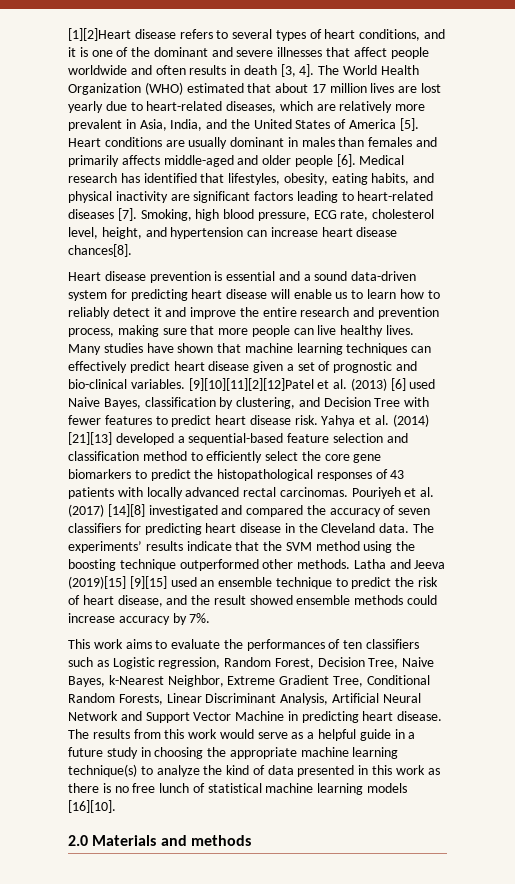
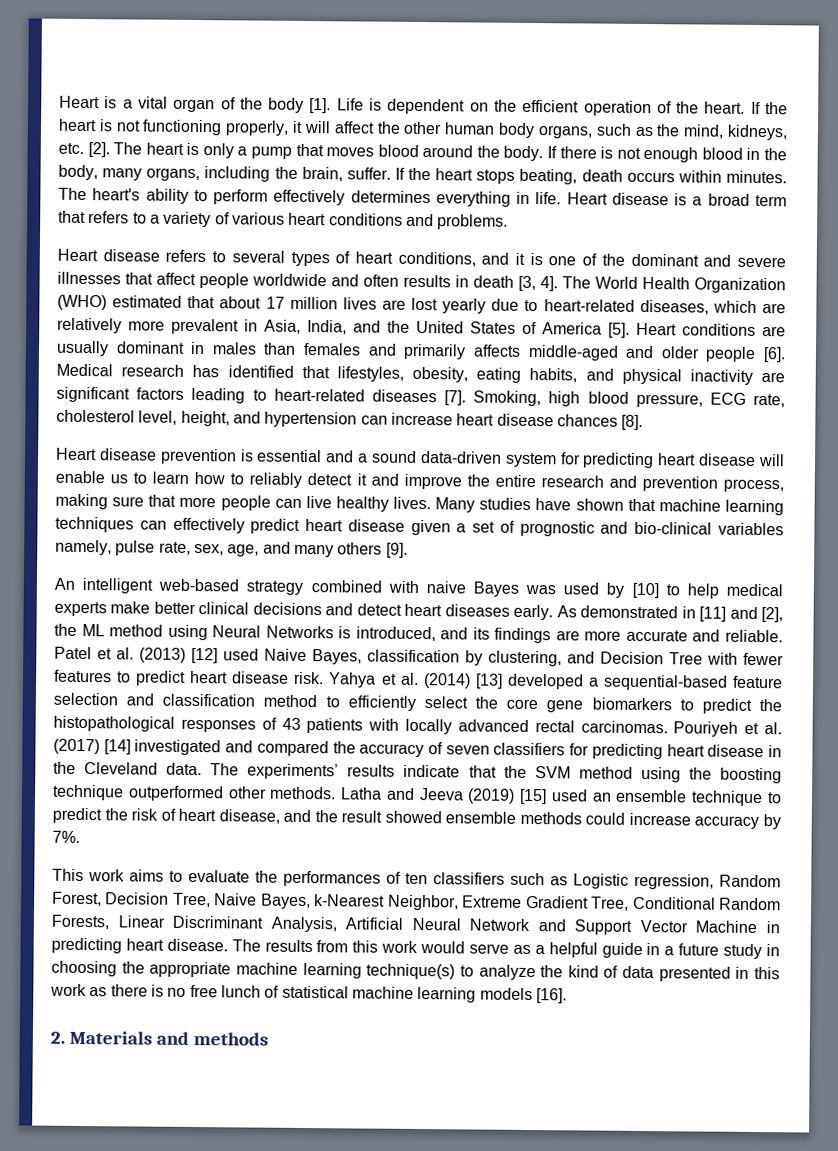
- [1][2]Heart disease refers to several types of heart conditions, and it is one of the dominant and severe illnesses that affect people worldwide and often results in death [3, 4].
+ Heart is a vital organ of the body [1]. Life is dependent on the efficient operation of the heart. If the heart is not functioning properly, it will affect the other human body organs, such as the mind, kidneys, etc. [2]. The heart is only a pump that moves blood around the body. If there is not enough blood in the body, many organs, including the brain, suffer. If the heart stops beating, death occurs within minutes. The heart's ability to perform effectively determines everything in life. Heart disease is a broad term that refers to a variety of various heart conditions and problems.
+ Heart disease refers to several types of heart conditions, and it is one of the dominant and severe illnesses that affect people worldwide and often results in death [3, 4].
- Smoking, high blood pressure, ECG rate, cholesterol level, height, and hypertension can increase heart disease chances[8].
+ Smoking, high blood pressure, ECG rate, cholesterol level, height, and hypertension can increase heart disease chances [8].
- Many studies have shown that machine learning techniques can effectively predict heart disease given a set of prognostic and bio-clinical variables. [9][10][11][2][12]Patel et al. (2013) [6] used Naive Bayes, classification by clustering, and Decision Tree with fewer features to predict heart disease risk.
+ Many studies have shown that machine learning techniques can effectively predict heart disease given a set of prognostic and bio-clinical variables namely, pulse rate, sex, age, and many others [9].
+ An intelligent web-based strategy combined with naive Bayes was used by [10] to help medical experts make better clinical decisions and detect heart diseases early. As demonstrated in [11] and [2], the ML method using Neural Networks is introduced, and its findings are more accurate and reliable. Patel et al. (2013) [12] used Naive Bayes, classification by clustering, and Decision Tree with fewer features to predict heart disease risk.
- Yahya et al. (2014) [21][13] developed a sequential-based feature selection and classification method to efficiently select the core gene biomarkers to predict the histopathological responses of 43 patients with locally advanced rectal carcinomas.
+ Yahya et al. (2014) [13] developed a sequential-based feature selection and classification method to efficiently select the core gene biomarkers to predict the histopathological responses of 43 patients with locally advanced rectal carcinomas.
- Pouriyeh et al. (2017) [14][8] investigated and compared the accuracy of seven classifiers for predicting heart disease in the Cleveland data.
+ Pouriyeh et al. (2017) [14] investigated and compared the accuracy of seven classifiers for predicting heart disease in the Cleveland data.
- Latha and Jeeva (2019)[15] [9][15] used an ensemble technique to predict the risk of heart disease, and the result showed ensemble methods could increase accuracy by 7%.
+ Latha and Jeeva (2019) [15] used an ensemble technique to predict the risk of heart disease, and the result showed ensemble methods could increase accuracy by 7%.
- The results from this work would serve as a helpful guide in a future study in choosing the appropriate machine learning technique(s) to analyze the kind of data presented in this work as there is no free lunch of statistical machine learning models [16][10].
- 2.0 Materials and methods
+ The results from this work would serve as a helpful guide in a future study in choosing the appropriate machine learning technique(s) to analyze the kind of data presented in this work as there is no free lunch of statistical machine learning models [16].
+ 2. Materials and methods

